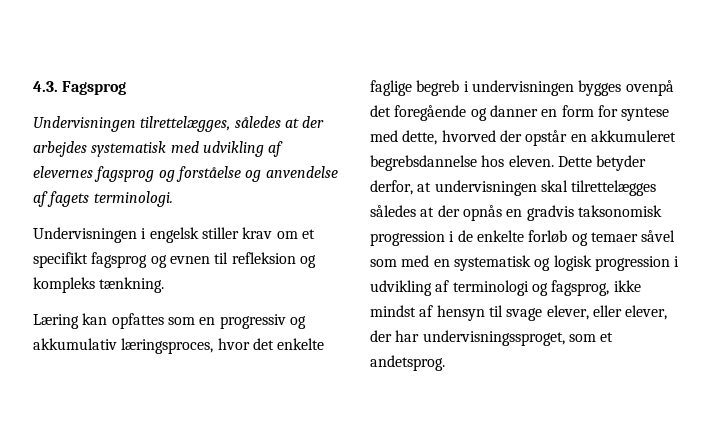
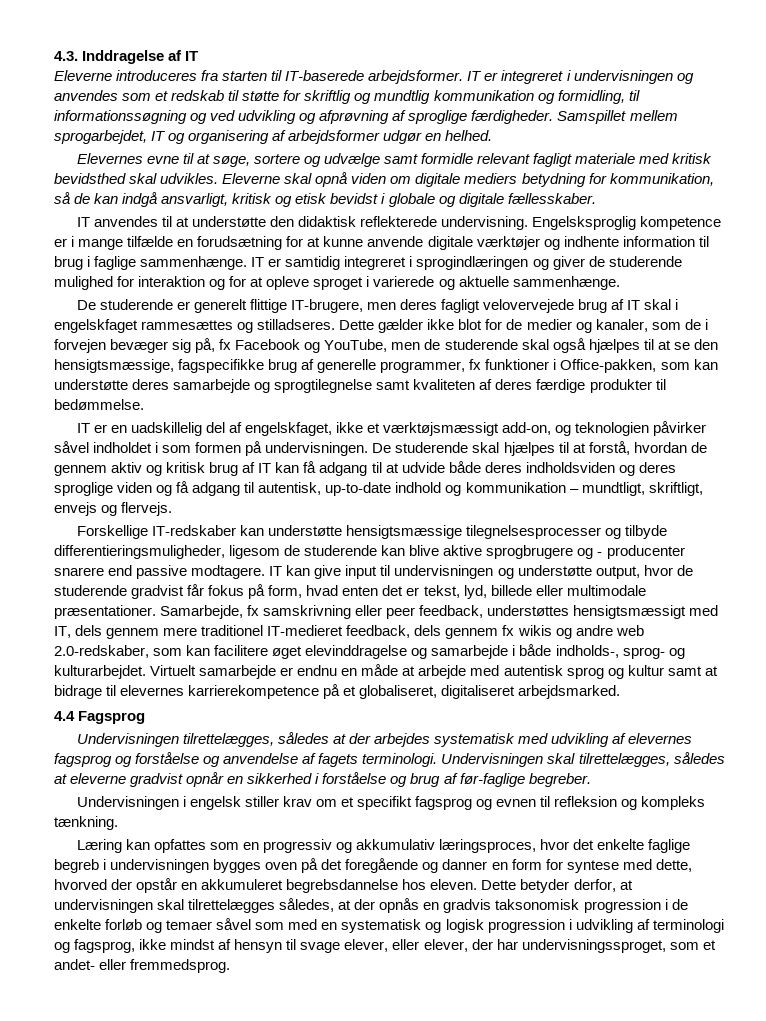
- 4.3. Fagsprog
+ 4.3. Inddragelse af IT
+ Eleverne introduceres fra starten til IT-baserede arbejdsformer. IT er integreret i undervisningen og anvendes som et redskab til støtte for skriftlig og mundtlig kommunikation og formidling, til informationssøgning og ved udvikling og afprøvning af sproglige færdigheder. Samspillet mellem sprogarbejdet, IT og organisering af arbejdsformer udgør en helhed.
+ Elevernes evne til at søge, sortere og udvælge samt formidle relevant fagligt materiale med kritisk bevidsthed skal udvikles. Eleverne skal opnå viden om digitale mediers betydning for kommunikation, så de kan indgå ansvarligt, kritisk og etisk bevidst i globale og digitale fællesskaber.
+ IT anvendes til at understøtte den didaktisk reflekterede undervisning. Engelsksproglig kompetence er i mange tilfælde en forudsætning for at kunne anvende digitale værktøjer og indhente information til brug i faglige sammenhænge. IT er samtidig integreret i sprogindlæringen og giver de studerende mulighed for interaktion og for at opleve sproget i varierede og aktuelle sammenhænge.
+ De studerende er generelt flittige IT-brugere, men deres fagligt velovervejede brug af IT skal i engelskfaget rammesættes og stilladseres. Dette gælder ikke blot for de medier og kanaler, som de i forvejen bevæger sig på, fx Facebook og YouTube, men de studerende skal også hjælpes til at se den hensigtsmæssige, fagspecifikke brug af generelle programmer, fx funktioner i Office-pakken, som kan understøtte deres samarbejde og sprogtilegnelse samt kvaliteten af deres færdige produkter til bedømmelse.
+ IT er en uadskillelig del af engelskfaget, ikke et værktøjsmæssigt add-on, og teknologien påvirker såvel indholdet i som formen på undervisningen. De studerende skal hjælpes til at forstå, hvordan de gennem aktiv og kritisk brug af IT kan få adgang til at udvide både deres indholdsviden og deres sproglige viden og få adgang til autentisk, up-to-date indhold og kommunikation – mundtligt, skriftligt, envejs og flervejs.
+ Forskellige IT-redskaber kan understøtte hensigtsmæssige tilegnelsesprocesser og tilbyde differentieringsmuligheder, ligesom de studerende kan blive aktive sprogbrugere og - producenter snarere end passive modtagere. IT kan give input til undervisningen og understøtte output, hvor de studerende gradvist får fokus på form, hvad enten det er tekst, lyd, billede eller multimodale præsentationer. Samarbejde, fx samskrivning eller peer feedback, understøttes hensigtsmæssigt med IT, dels gennem mere traditionel IT-medieret feedback, dels gennem fx wikis og andre web 2.0-redskaber, som kan facilitere øget elevinddragelse og samarbejde i både indholds-, sprog- og kulturarbejdet. Virtuelt samarbejde er endnu en måde at arbejde med autentisk sprog og kultur samt at bidrage til elevernes karrierekompetence på et globaliseret, digitaliseret arbejdsmarked.
+ 4.4 Fagsprog
+ Undervisningen skal tilrettelægges, således at eleverne gradvist opnår en sikkerhed i forståelse og brug af før-faglige begreber.
- Læring kan opfattes som en progressiv og akkumulativ læringsproces, hvor det enkelte faglige begreb i undervisningen bygges ovenpå det foregående og danner en form for syntese med dette, hvorved der opstår en akkumuleret begrebsdannelse hos eleven.
+ Læring kan opfattes som en progressiv og akkumulativ læringsproces, hvor det enkelte faglige begreb i undervisningen bygges oven på det foregående og danner en form for syntese med dette, hvorved der opstår en akkumuleret begrebsdannelse hos eleven.
- Dette betyder derfor, at undervisningen skal tilrettelægges således at der opnås en gradvis taksonomisk progression i de enkelte forløb og temaer såvel som med en systematisk og logisk progression i udvikling af terminologi og fagsprog, ikke mindst af hensyn til svage elever, eller elever, der har undervisningssproget, som et andetsprog.
+ Dette betyder derfor, at undervisningen skal tilrettelægges således, at der opnås en gradvis taksonomisk progression i de enkelte forløb og temaer såvel som med en systematisk og logisk progression i udvikling af terminologi og fagsprog, ikke mindst af hensyn til svage elever, eller elever, der har undervisningssproget, som et andet- eller fremmedsprog.

